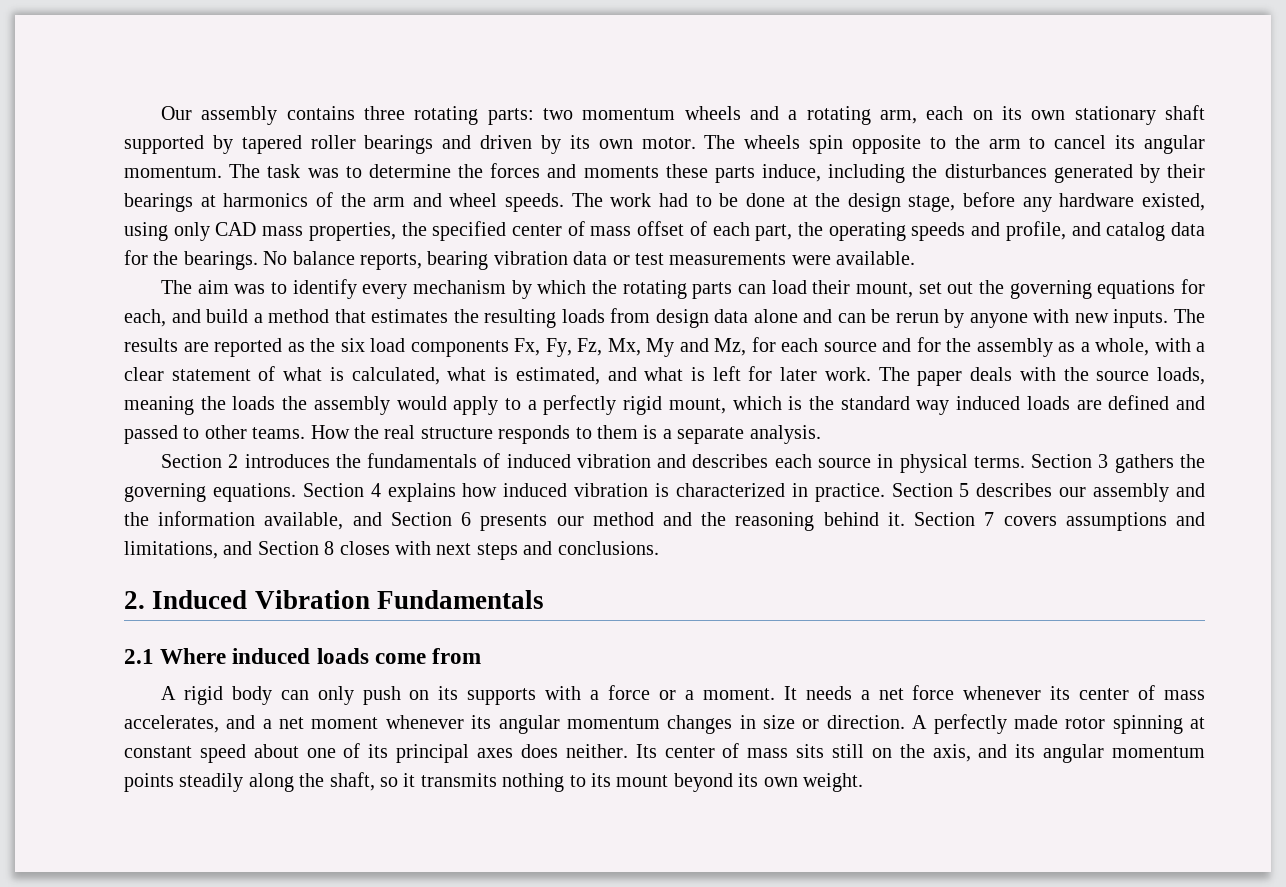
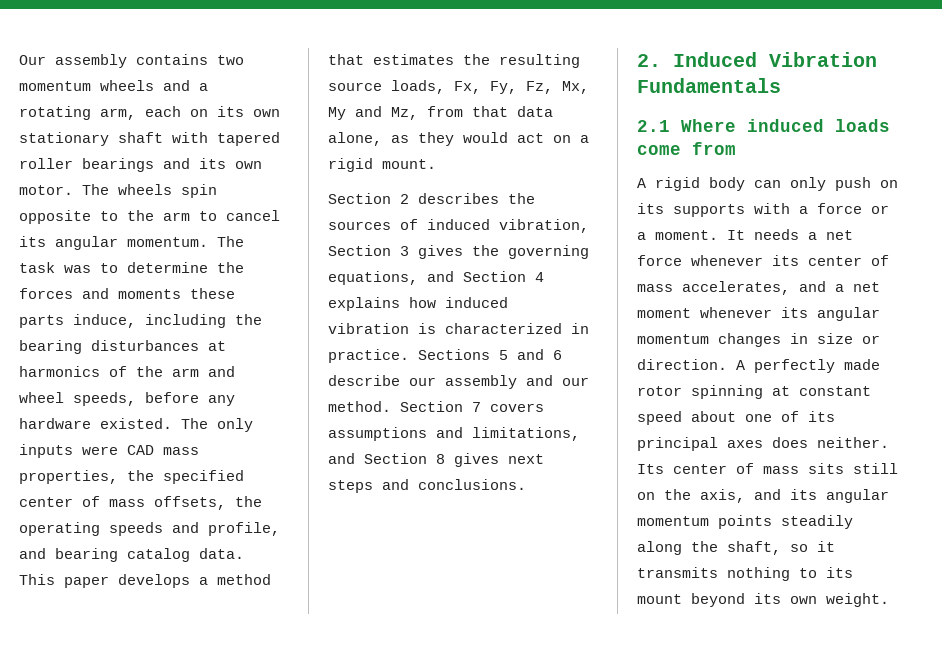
- Our assembly contains three rotating parts: two momentum wheels and a rotating arm, each on its own stationary shaft supported by tapered roller bearings and driven by its own motor.
+ Our assembly contains two momentum wheels and a rotating arm, each on its own stationary shaft with tapered roller bearings and its own motor.
- The task was to determine the forces and moments these parts induce, including the disturbances generated by their bearings at harmonics of the arm and wheel speeds. The work had to be done at the design stage, before any hardware existed, using only CAD mass properties, the specified center of mass offset of each part, the operating speeds and profile, and catalog data for the bearings. No balance reports, bearing vibration data or test measurements were available.
- The aim was to identify every mechanism by which the rotating parts can load their mount, set out the governing equations for each, and build a method that estimates the resulting loads from design data alone and can be rerun by anyone with new inputs. The results are reported as the six load components Fx, Fy, Fz, Mx, My and Mz, for each source and for the assembly as a whole, with a clear statement of what is calculated, what is estimated, and what is left for later work. The paper deals with the source loads, meaning the loads the assembly would apply to a perfectly rigid mount, which is the standard way induced loads are defined and passed to other teams. How the real structure responds to them is a separate analysis.
- Section 2 introduces the fundamentals of induced vibration and describes each source in physical terms. Section 3 gathers the governing equations. Section 4 explains how induced vibration is characterized in practice.
+ The task was to determine the forces and moments these parts induce, including the bearing disturbances at harmonics of the arm and wheel speeds, before any hardware existed. The only inputs were CAD mass properties, the specified center of mass offsets, the operating speeds and profile, and bearing catalog data. This paper develops a method that estimates the resulting source loads, Fx, Fy, Fz, Mx, My and Mz, from that data alone, as they would act on a rigid mount.
+ Section 2 describes the sources of induced vibration, Section 3 gives the governing equations, and Section 4 explains how induced vibration is characterized in practice.
- Section 5 describes our assembly and the information available, and Section 6 presents our method and the reasoning behind it.
+ Sections 5 and 6 describe our assembly and our method.
- Section 7 covers assumptions and limitations, and Section 8 closes with next steps and conclusions.
+ Section 7 covers assumptions and limitations, and Section 8 gives next steps and conclusions.

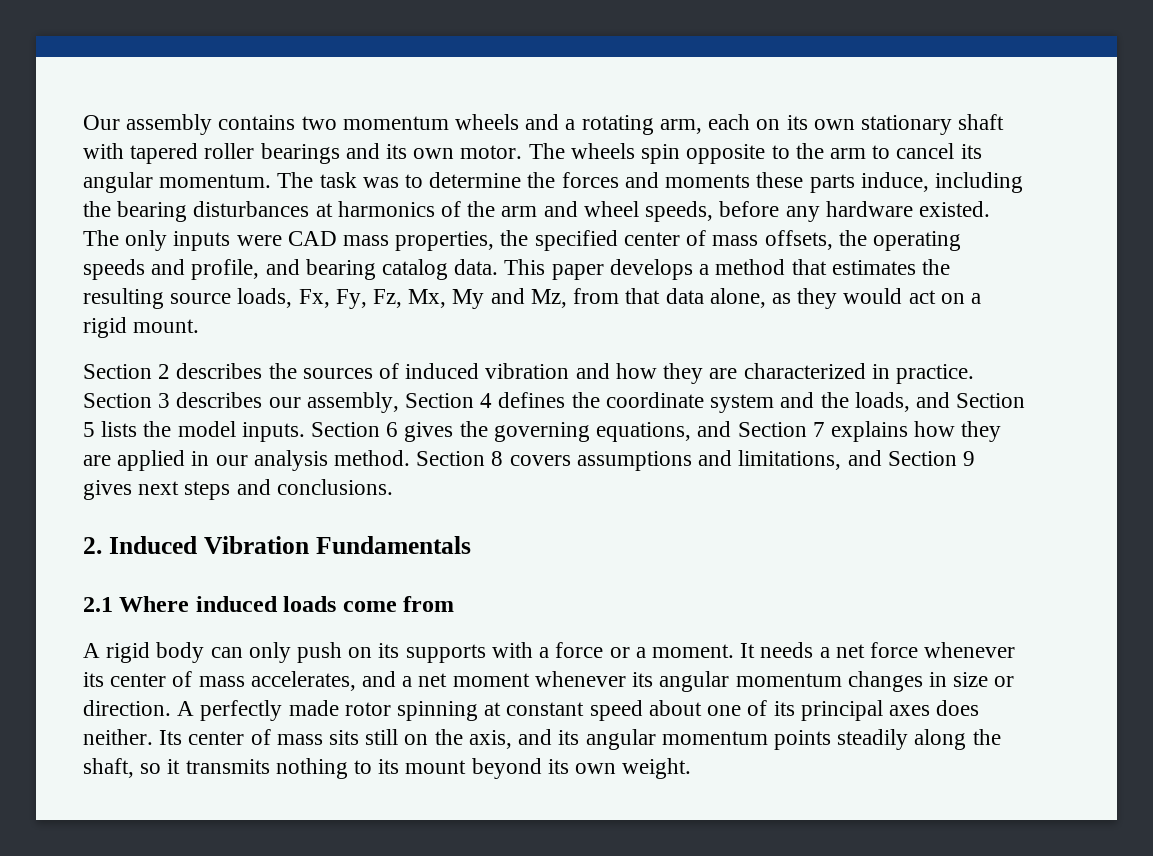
- Section 2 describes the sources of induced vibration, Section 3 gives the governing equations, and Section 4 explains how induced vibration is characterized in practice. Sections 5 and 6 describe our assembly and our method.
+ Section 2 describes the sources of induced vibration and how they are characterized in practice. Section 3 describes our assembly, Section 4 defines the coordinate system and the loads, and Section 5 lists the model inputs. Section 6 gives the governing equations, and Section 7 explains how they are applied in our analysis method.
- Section 7 covers assumptions and limitations, and Section 8 gives next steps and conclusions.
+ Section 8 covers assumptions and limitations, and Section 9 gives next steps and conclusions.

